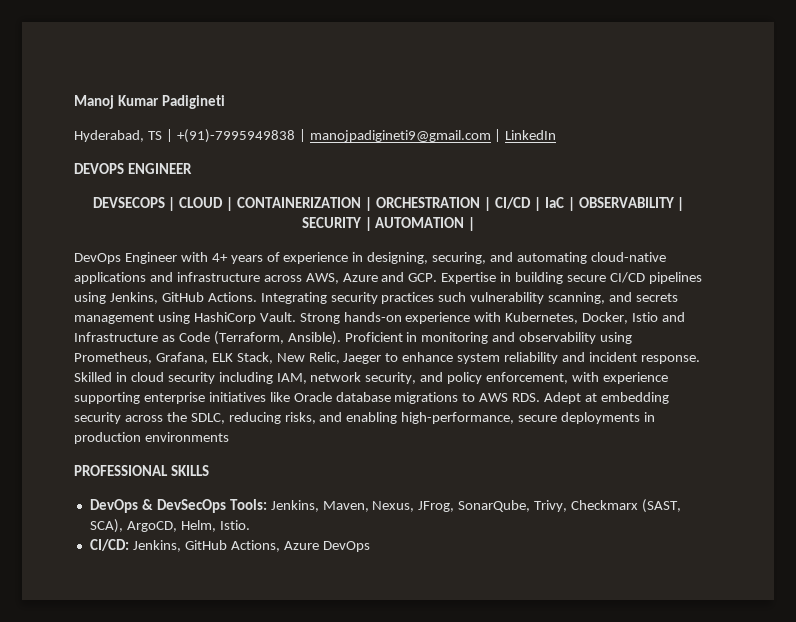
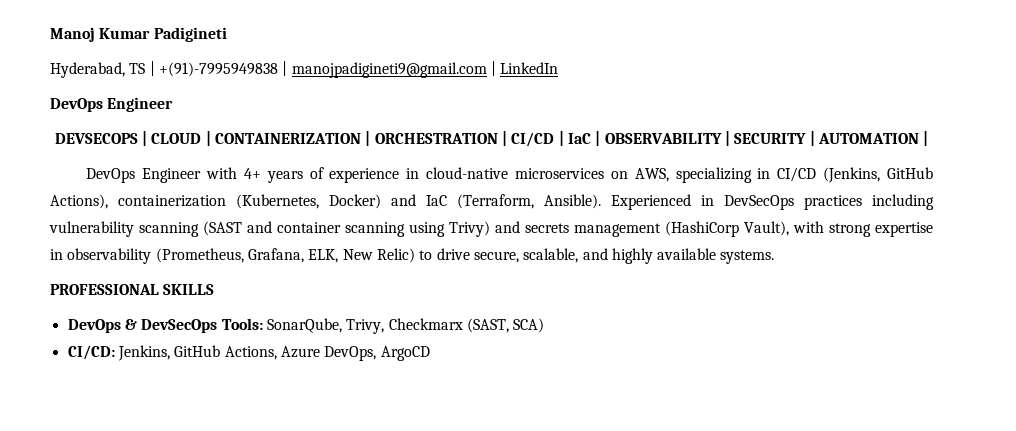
  Hyderabad, TS | +(91)-7995949838 | manojpadigineti9@gmail.com | LinkedIn
- DEVOPS ENGINEER
+ DevOps Engineer
- DevOps Engineer with 4+ years of experience in designing, securing, and automating cloud-native applications and infrastructure across AWS, Azure and GCP. Expertise in building secure CI/CD pipelines using Jenkins, GitHub Actions. Integrating security practices such vulnerability scanning, and secrets management using HashiCorp Vault. Strong hands-on experience with Kubernetes, Docker, Istio and Infrastructure as Code (Terraform, Ansible). Proficient in monitoring and observability using Prometheus, Grafana, ELK Stack, New Relic, Jaeger to enhance system reliability and incident response. Skilled in cloud security including IAM, network security, and policy enforcement, with experience supporting enterprise initiatives like Oracle database migrations to AWS RDS. Adept at embedding security across the SDLC, reducing risks, and enabling high-performance, secure deployments in production environments
+ DevOps Engineer with 4+ years of experience in cloud-native microservices on AWS, specializing in CI/CD (Jenkins, GitHub Actions), containerization (Kubernetes, Docker) and IaC (Terraform, Ansible). Experienced in DevSecOps practices including vulnerability scanning (SAST and container scanning using Trivy) and secrets management (HashiCorp Vault), with strong expertise in observability (Prometheus, Grafana, ELK, New Relic) to drive secure, scalable, and highly available systems.
- DevOps & DevSecOps Tools: Jenkins, Maven, Nexus, JFrog, SonarQube, Trivy, Checkmarx (SAST, SCA), ArgoCD, Helm, Istio.
+ DevOps & DevSecOps Tools: SonarQube, Trivy, Checkmarx (SAST, SCA)
- CI/CD: Jenkins, GitHub Actions, Azure DevOps
+ CI/CD: Jenkins, GitHub Actions, Azure DevOps, ArgoCD

